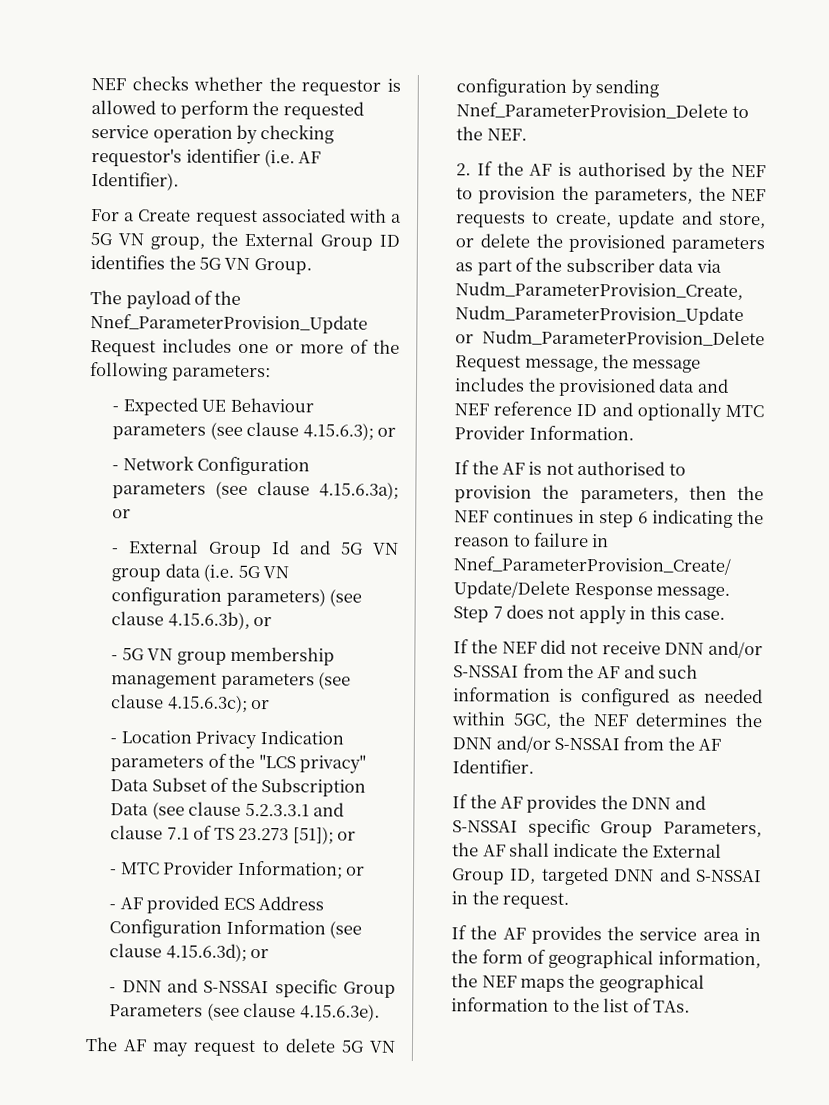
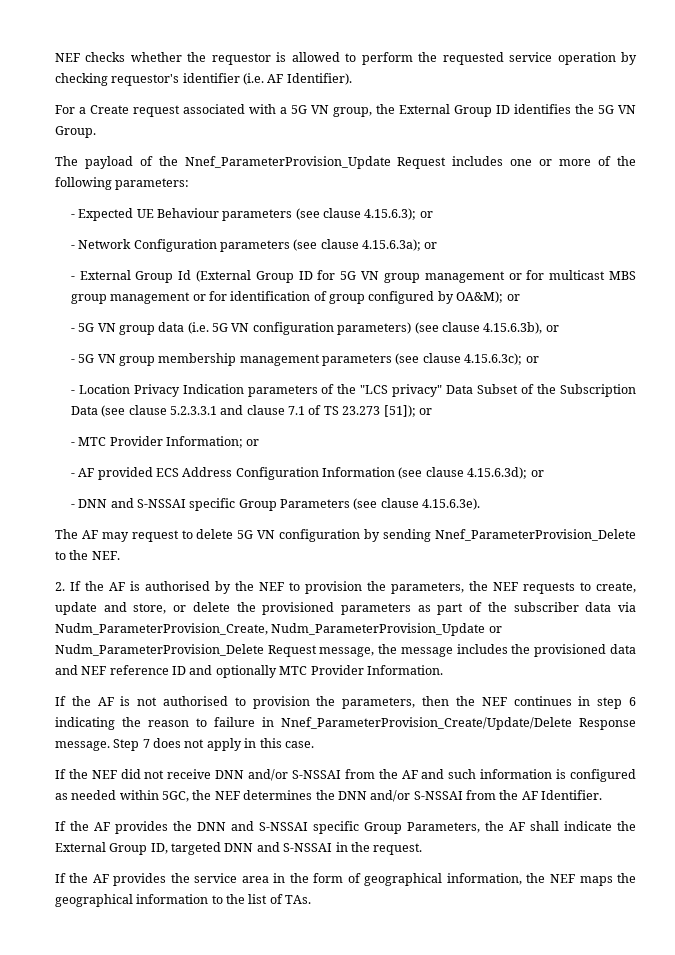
- - External Group Id and 5G VN group data (i.e. 5G VN configuration parameters) (see clause 4.15.6.3b), or
+ - External Group Id (External Group ID for 5G VN group management or for multicast MBS group management or for identification of group configured by OA&M); or
+ - 5G VN group data (i.e. 5G VN configuration parameters) (see clause 4.15.6.3b), or

